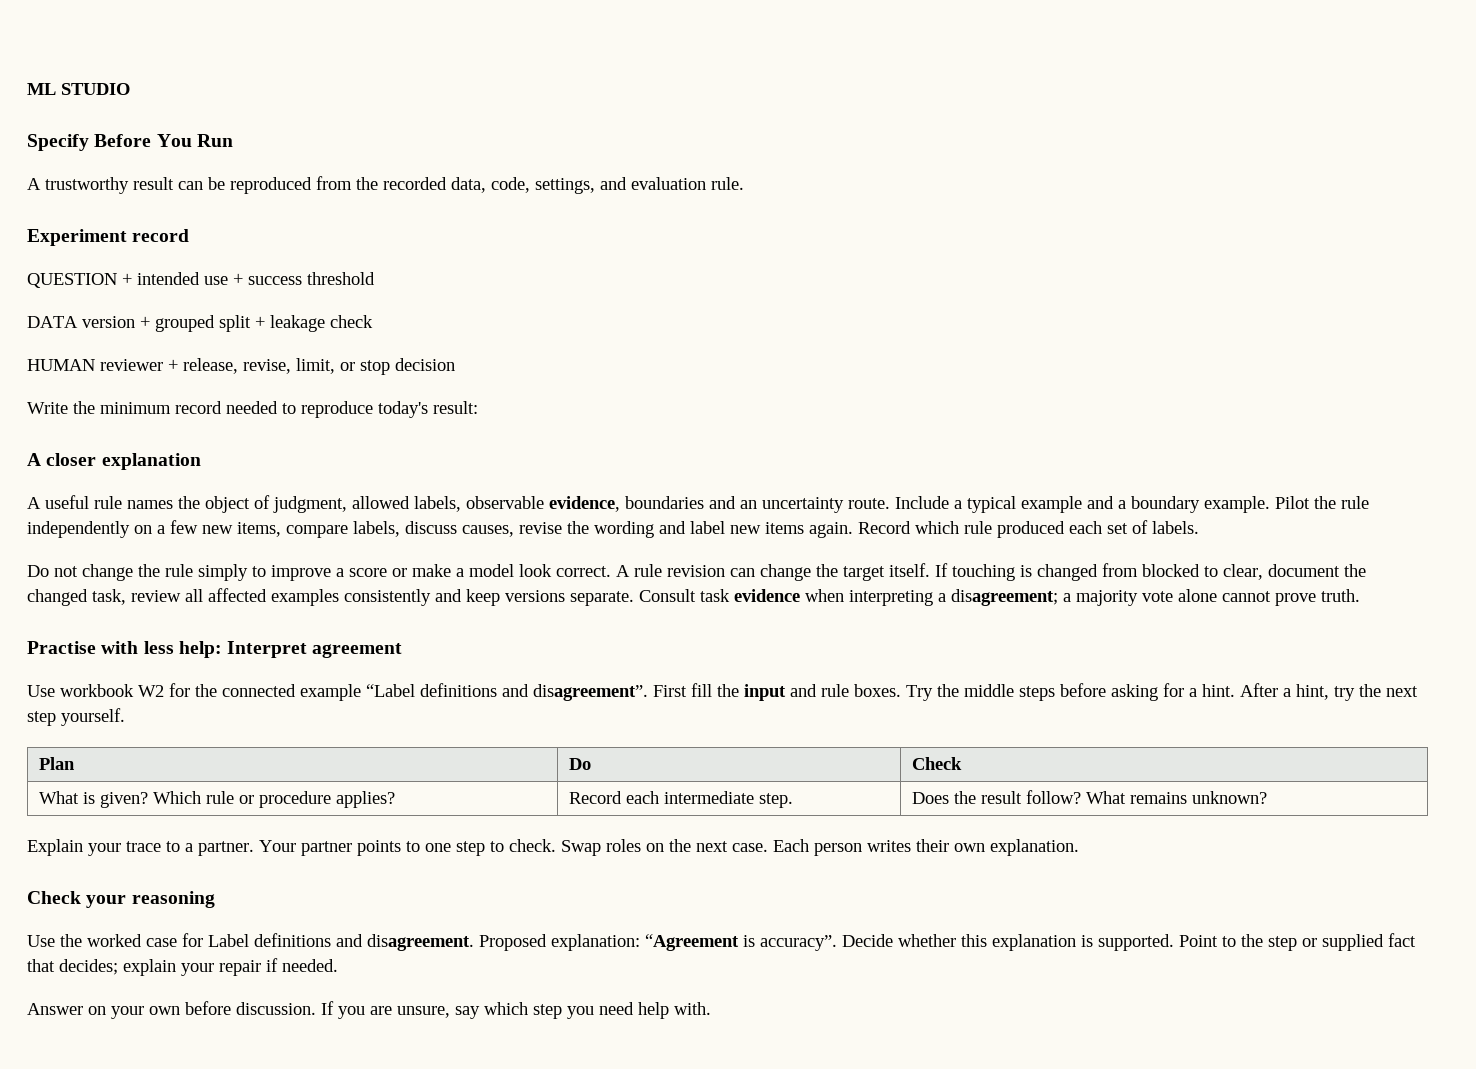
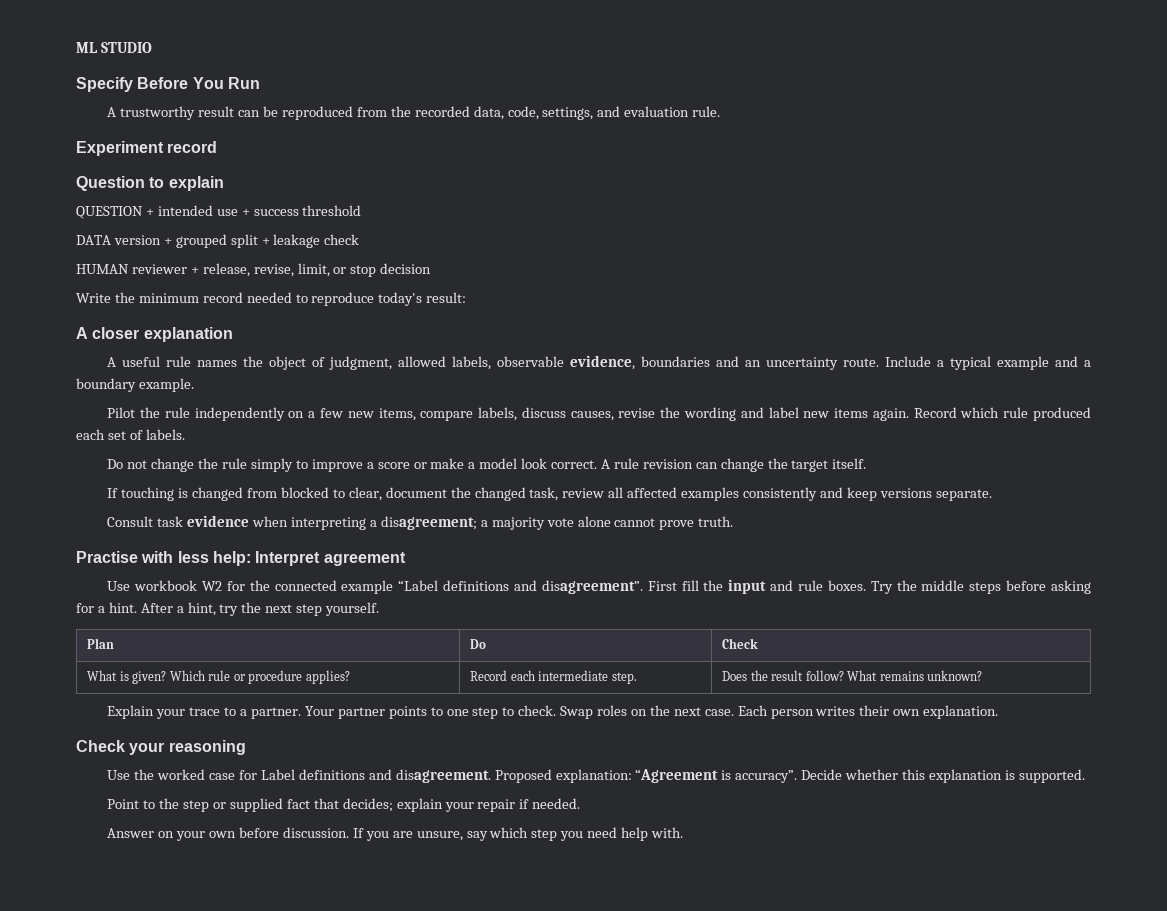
+ Question to explain
- Include a typical example and a boundary example. Pilot the rule independently on a few new items, compare labels, discuss causes, revise the wording and label new items again.
+ Include a typical example and a boundary example.
+ Pilot the rule independently on a few new items, compare labels, discuss causes, revise the wording and label new items again.
- A rule revision can change the target itself. If touching is changed from blocked to clear, document the changed task, review all affected examples consistently and keep versions separate. Consult task evidence when interpreting a disagreement; a majority vote alone cannot prove truth.
+ A rule revision can change the target itself.
+ If touching is changed from blocked to clear, document the changed task, review all affected examples consistently and keep versions separate.
+ Consult task evidence when interpreting a disagreement; a majority vote alone cannot prove truth.
- Decide whether this explanation is supported. Point to the step or supplied fact that decides; explain your repair if needed.
+ Decide whether this explanation is supported.
+ Point to the step or supplied fact that decides; explain your repair if needed.

